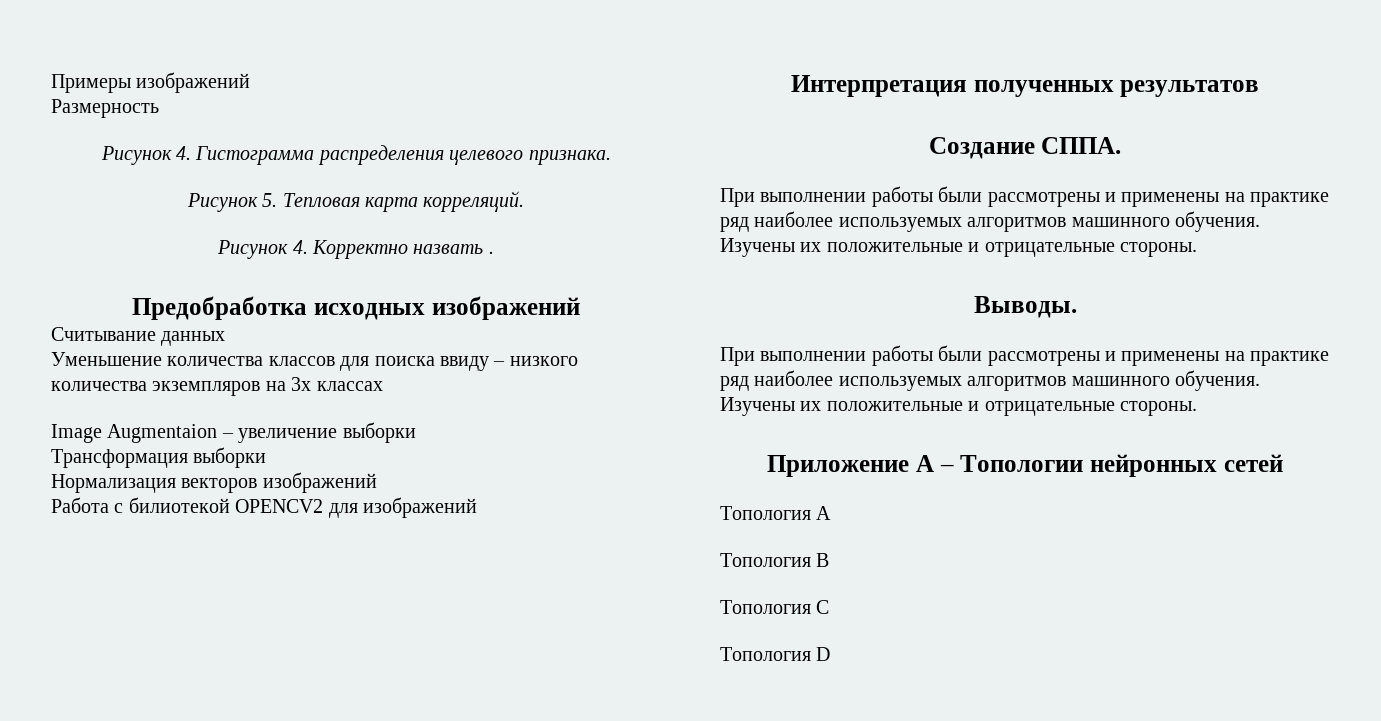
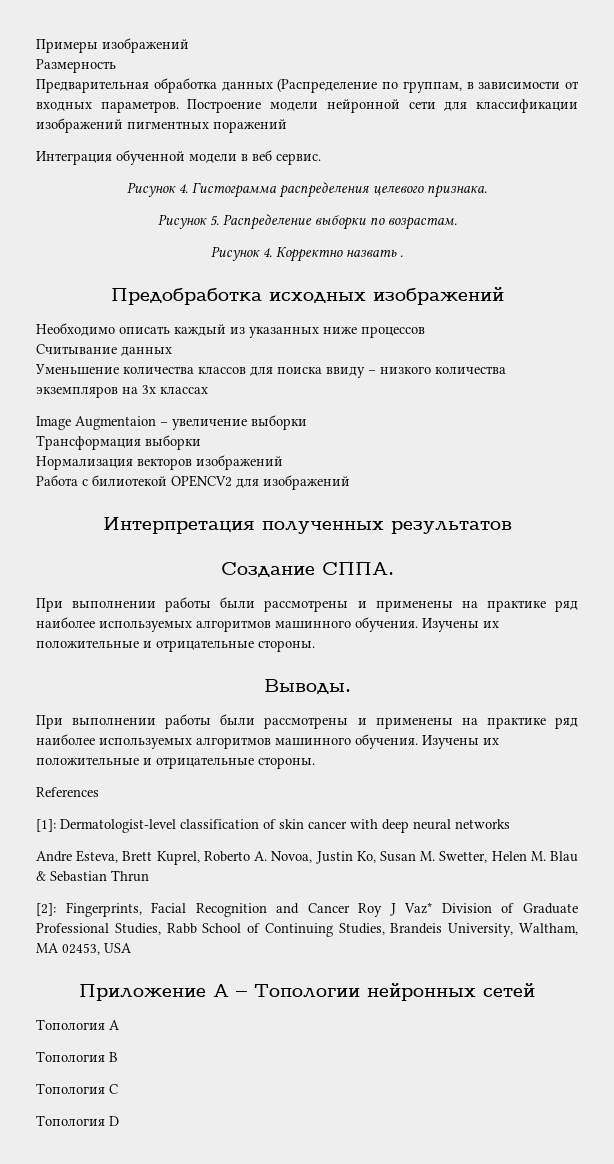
+ Предварительная обработка данных (Распределение по группам, в зависимости от входных параметров. Построение модели нейронной сети для классификации изображений пигментных поражений
+ Интеграция обученной модели в веб сервис.
- Рисунок 5. Тепловая карта корреляций.
+ Рисунок 5. Распределение выборки по возрастам.
+ Необходимо описать каждый из указанных ниже процессов
+ References
+ [1]: Dermatologist-level classification of skin cancer with deep neural networks
+ Andre Esteva, Brett Kuprel, Roberto A. Novoa, Justin Ko, Susan M. Swetter, Helen M. Blau & Sebastian Thrun
+ [2]: Fingerprints, Facial Recognition and Cancer Roy J Vaz* Division of Graduate Professional Studies, Rabb School of Continuing Studies, Brandeis University, Waltham, MA 02453, USA

